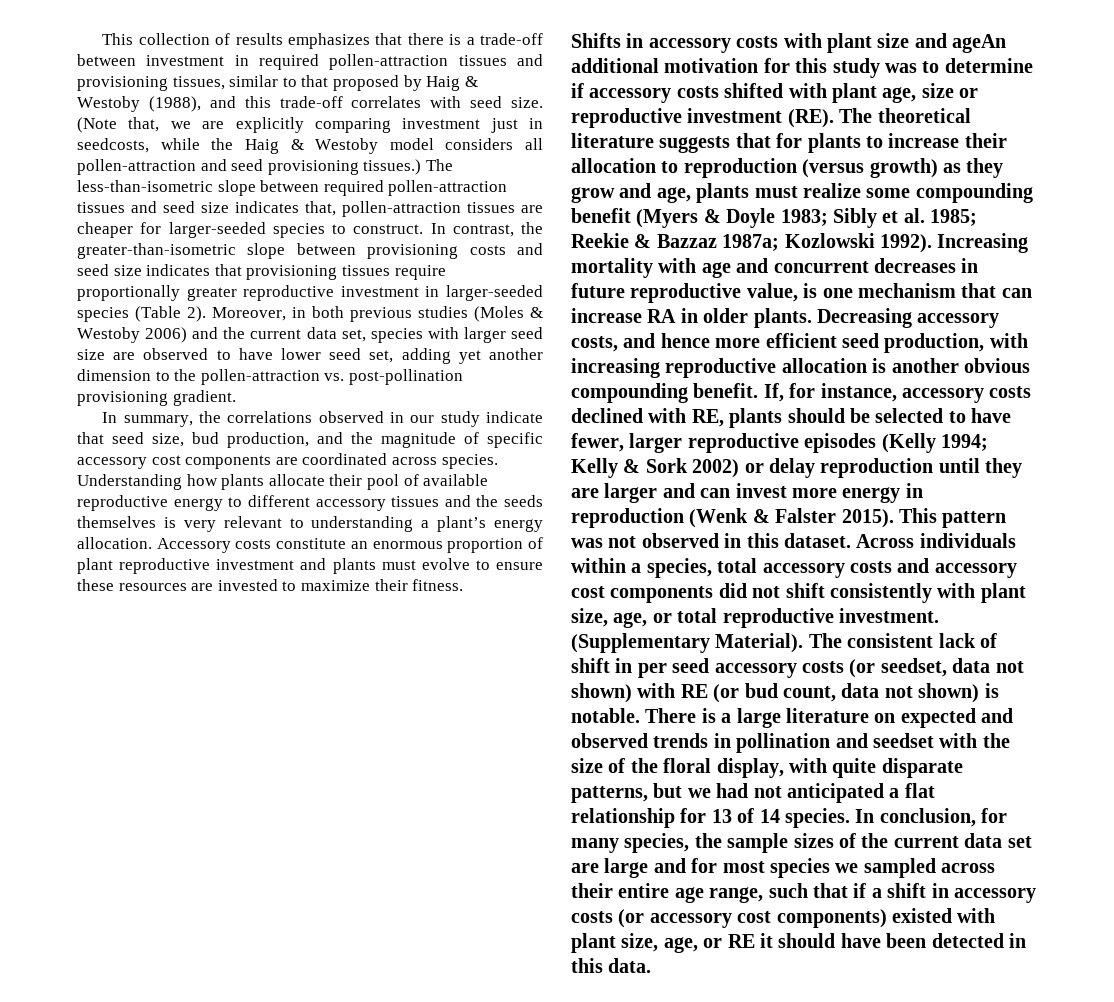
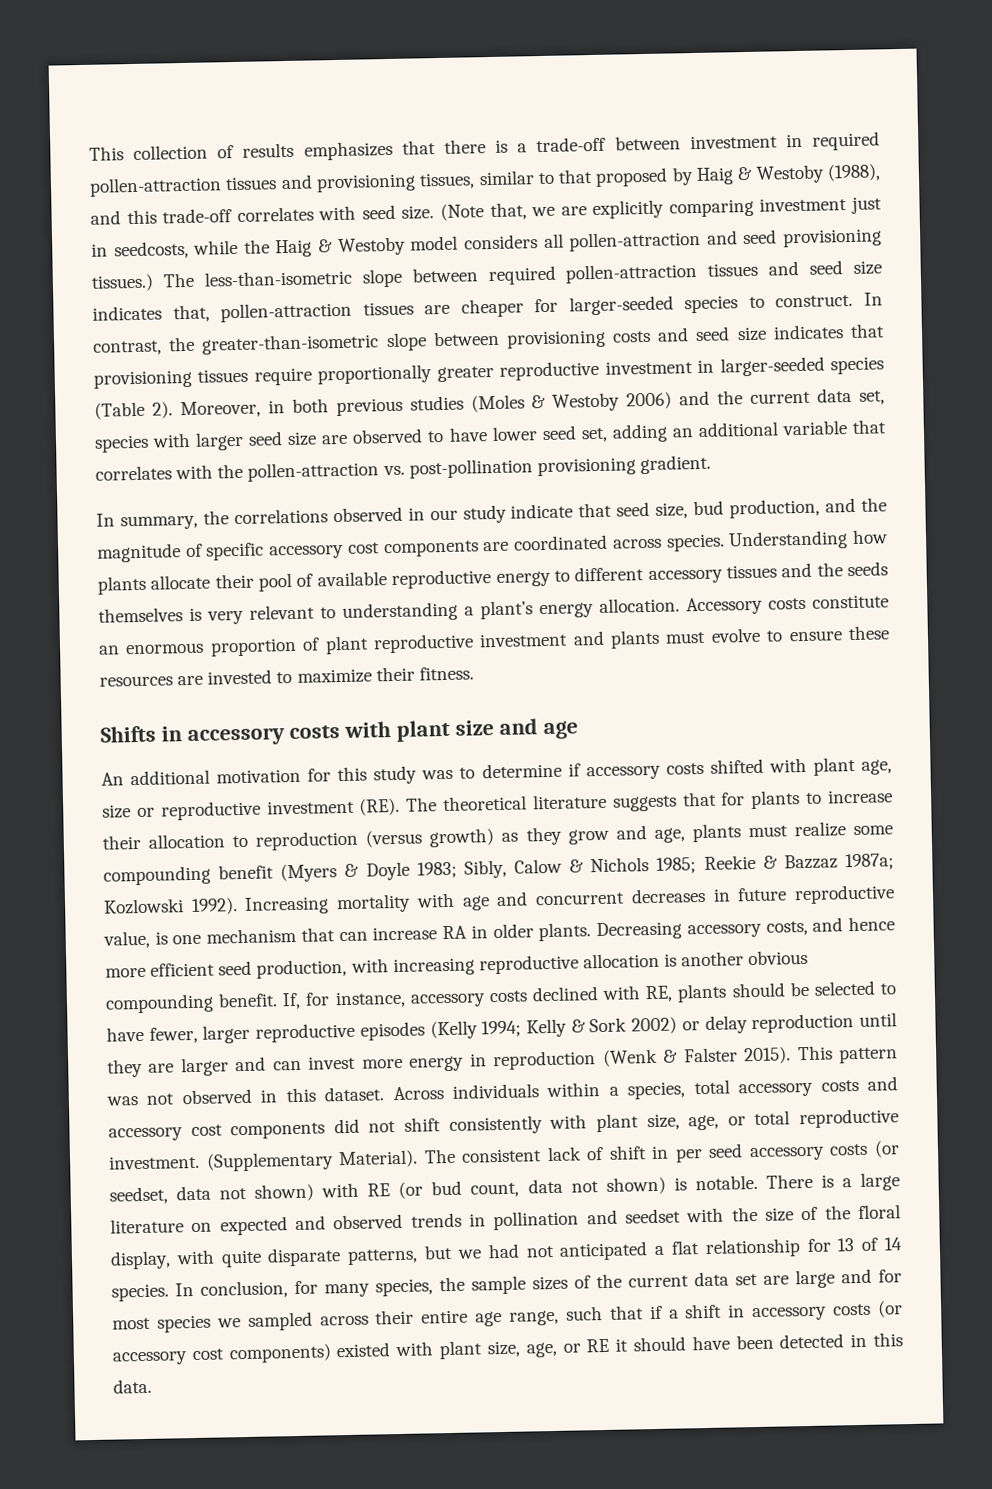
- Moreover, in both previous studies (Moles & Westoby 2006) and the current data set, species with larger seed size are observed to have lower seed set, adding yet another dimension to the pollen-attraction vs. post-pollination provisioning gradient.
+ Moreover, in both previous studies (Moles & Westoby 2006) and the current data set, species with larger seed size are observed to have lower seed set, adding an additional variable that correlates with the pollen-attraction vs. post-pollination provisioning gradient.
- Shifts in accessory costs with plant size and ageAn additional motivation for this study was to determine if accessory costs shifted with plant age, size or reproductive investment (RE). The theoretical literature suggests that for plants to increase their allocation to reproduction (versus growth) as they grow and age, plants must realize some compounding benefit (Myers & Doyle 1983;
+ Shifts in accessory costs with plant size and age
+ An additional motivation for this study was to determine if accessory costs shifted with plant age, size or reproductive investment (RE). The theoretical literature suggests that for plants to increase their allocation to reproduction (versus growth) as they grow and age, plants must realize some compounding benefit (Myers & Doyle 1983;
- Sibly et al. 1985;
+ Sibly, Calow & Nichols 1985;

